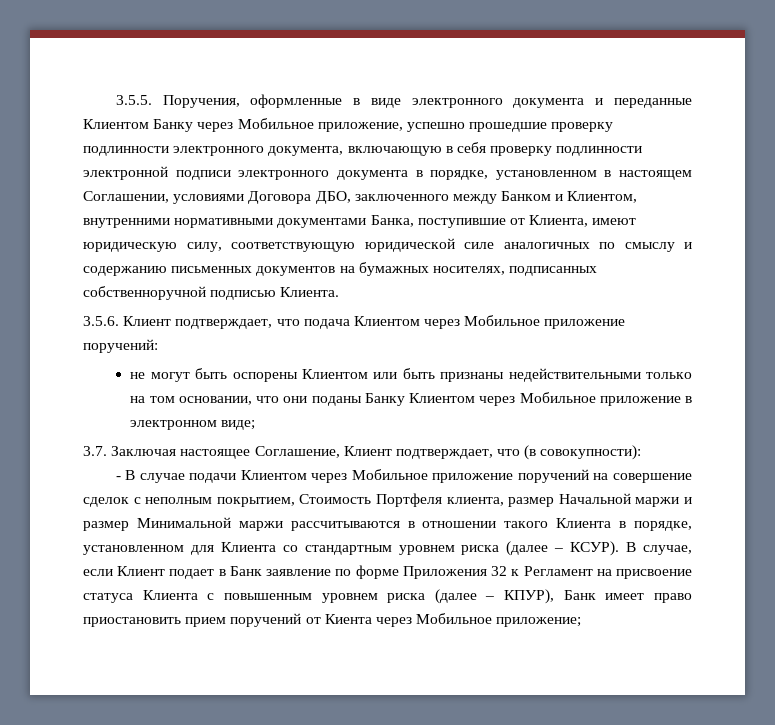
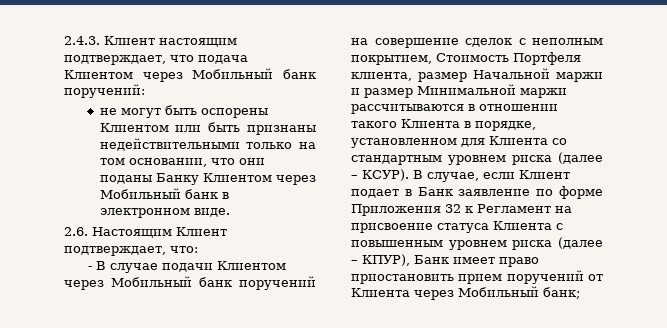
- 3.5.5. Поручения, оформленные в виде электронного документа и переданные Клиентом Банку через Мобильное приложение, успешно прошедшие проверку подлинности электронного документа, включающую в себя проверку подлинности электронной подписи электронного документа в порядке, установленном в настоящем Соглашении, условиями Договора ДБО, заключенного между Банком и Клиентом, внутренними нормативными документами Банка, поступившие от Клиента, имеют юридическую силу, соответствующую юридической силе аналогичных по смыслу и содержанию письменных документов на бумажных носителях, подписанных собственноручной подписью Клиента.
- 3.5.6. Клиент подтверждает, что подача Клиентом через Мобильное приложение поручений:
+ 2.4.3. Клиент настоящим подтверждает, что подача Клиентом через Мобильный банк поручений:
- не могут быть оспорены Клиентом или быть признаны недействительными только на том основании, что они поданы Банку Клиентом через Мобильное приложение в электронном виде;
- 3.7. Заключая настоящее Соглашение, Клиент подтверждает, что (в совокупности):
+ не могут быть оспорены Клиентом или быть признаны недействительными только на том основании, что они поданы Банку Клиентом через Мобильный банк в электронном виде.
+ 2.6. Настоящим Клиент подтверждает, что:
- - В случае подачи Клиентом через Мобильное приложение поручений на совершение сделок с неполным покрытием, Стоимость Портфеля клиента, размер Начальной маржи и размер Минимальной маржи рассчитываются в отношении такого Клиента в порядке, установленном для Клиента со стандартным уровнем риска (далее – КСУР).
+ - В случае подачи Клиентом через Мобильный банк поручений на совершение сделок с неполным покрытием, Стоимость Портфеля клиента, размер Начальной маржи и размер Минимальной маржи рассчитываются в отношении такого Клиента в порядке, установленном для Клиента со стандартным уровнем риска (далее – КСУР).
- В случае, если Клиент подает в Банк заявление по форме Приложения 32 к Регламент на присвоение статуса Клиента с повышенным уровнем риска (далее – КПУР), Банк имеет право приостановить прием поручений от Киента через Мобильное приложение;
+ В случае, если Клиент подает в Банк заявление по форме Приложения 32 к Регламент на присвоение статуса Клиента с повышенным уровнем риска (далее – КПУР), Банк имеет право приостановить прием поручений от Клиента через Мобильный банк;

